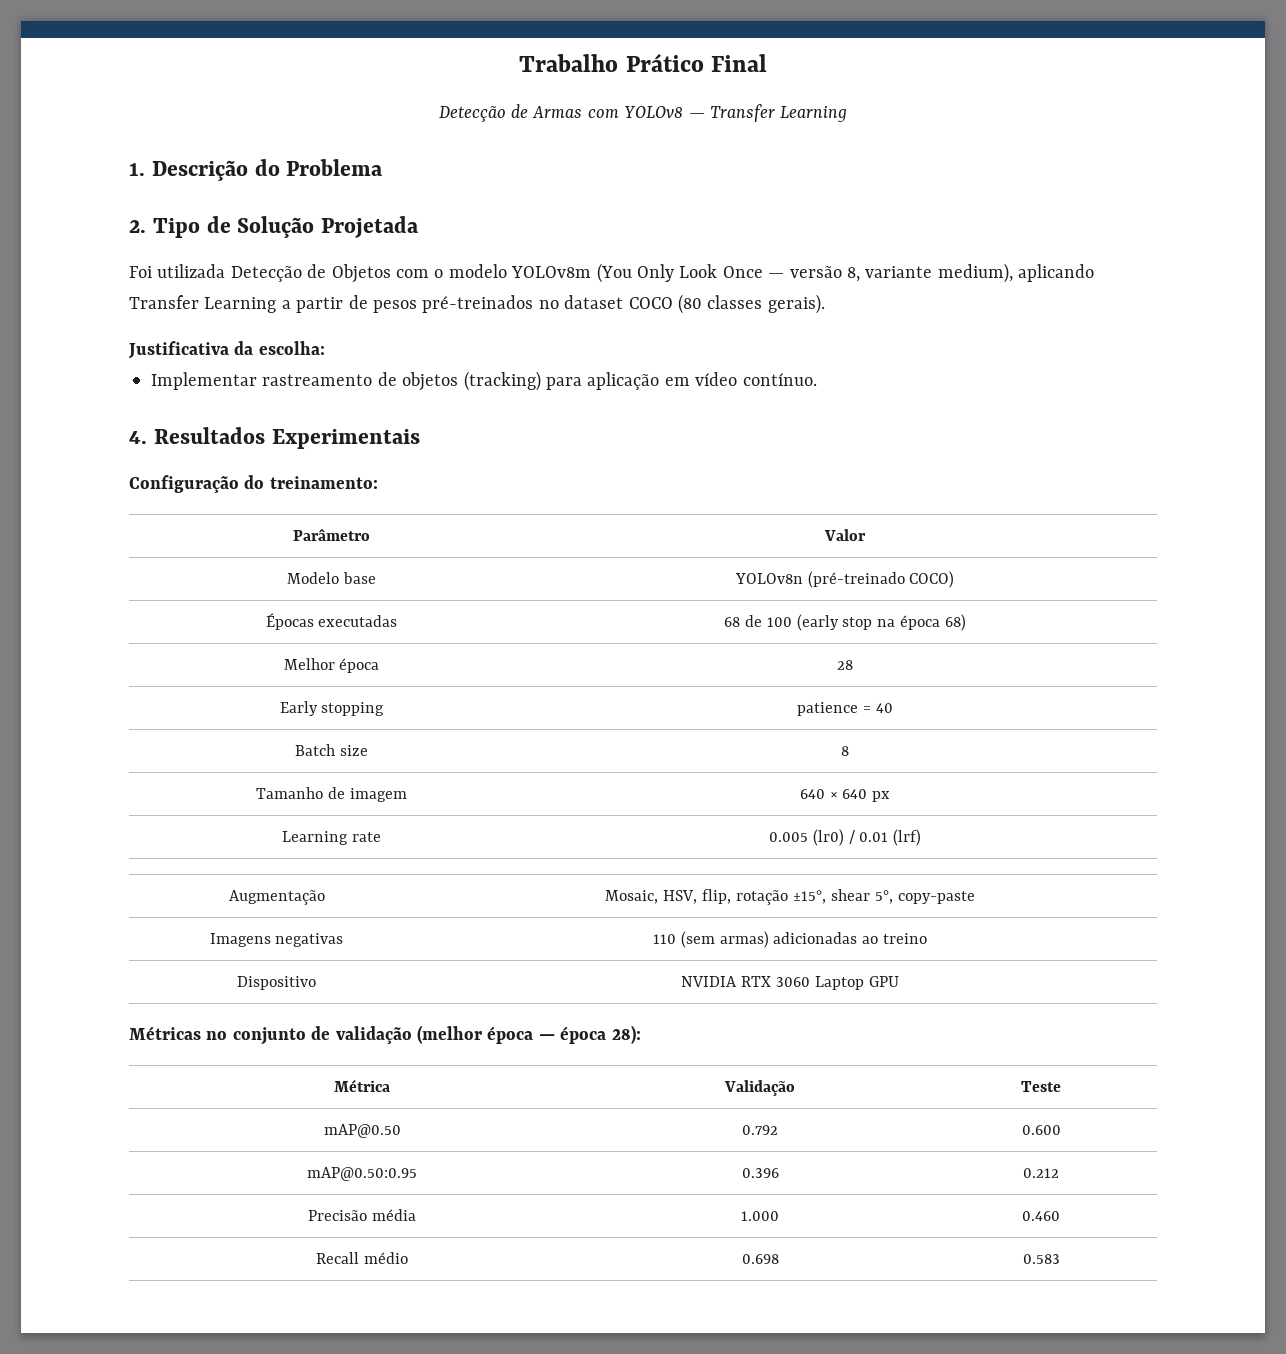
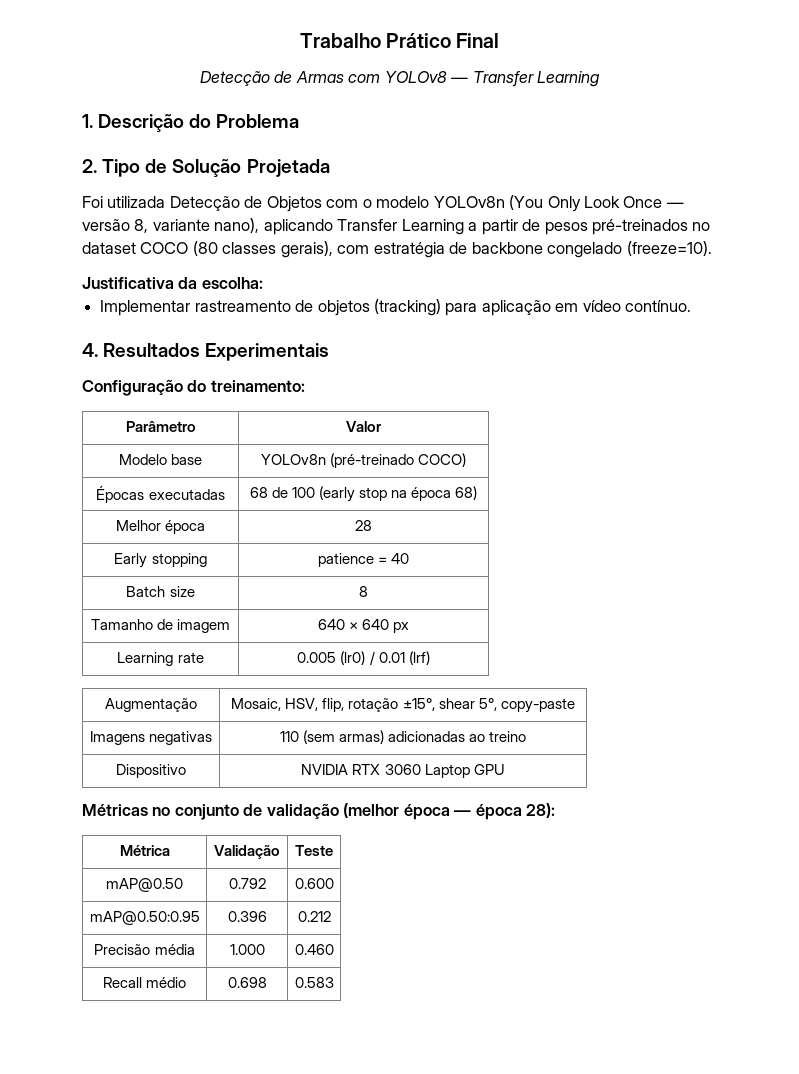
- Foi utilizada Detecção de Objetos com o modelo YOLOv8m (You Only Look Once — versão 8, variante medium), aplicando Transfer Learning a partir de pesos pré-treinados no dataset COCO (80 classes gerais).
+ Foi utilizada Detecção de Objetos com o modelo YOLOv8n (You Only Look Once — versão 8, variante nano), aplicando Transfer Learning a partir de pesos pré-treinados no dataset COCO (80 classes gerais), com estratégia de backbone congelado (freeze=10).

